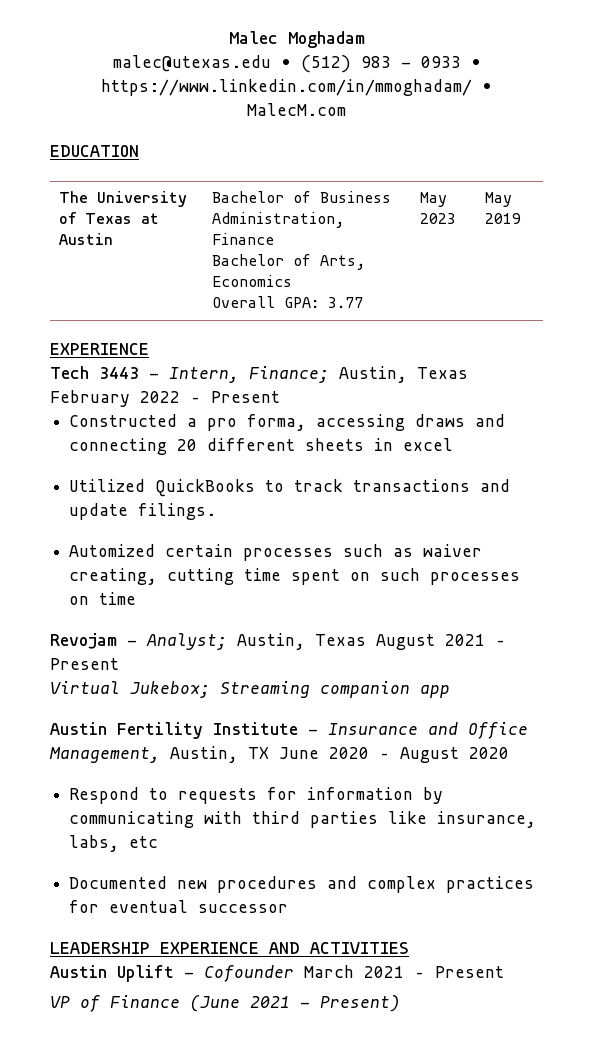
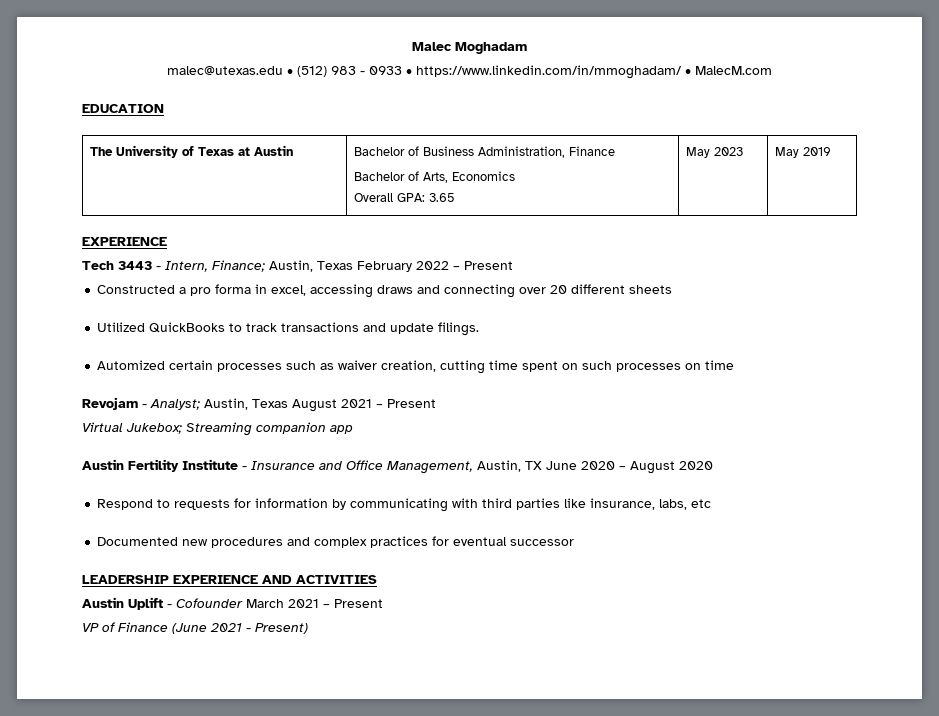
  The University of Texas at Austin | Bachelor of Business Administration, Finance
  Bachelor of Arts, Economics
- Overall GPA: 3.77 | May 2023 | May 2019
+ Overall GPA: 3.65 | May 2023 | May 2019
- Constructed a pro forma, accessing draws and connecting 20 different sheets in excel
+ Constructed a pro forma in excel, accessing draws and connecting over 20 different sheets
- Automized certain processes such as waiver creating, cutting time spent on such processes on time
+ Automized certain processes such as waiver creation, cutting time spent on such processes on time

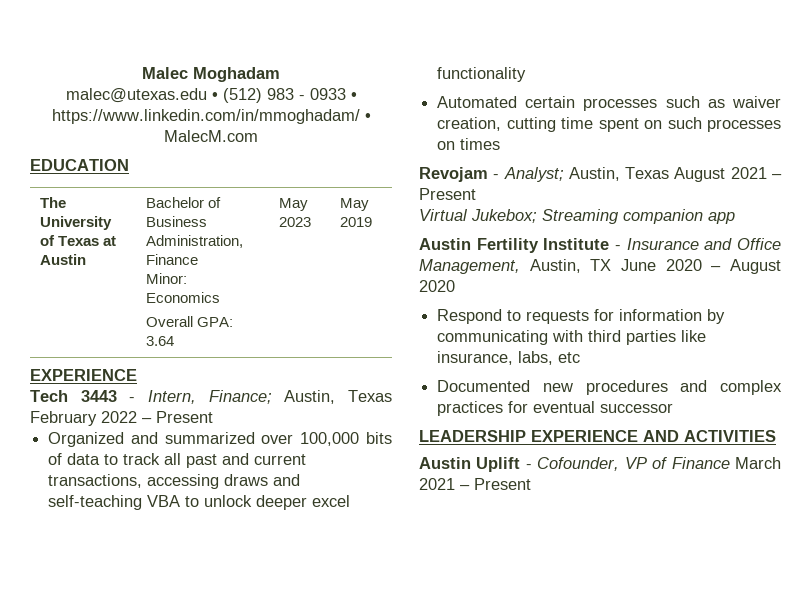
  The University of Texas at Austin | Bachelor of Business Administration, Finance
- Bachelor of Arts, Economics
- Overall GPA: 3.65 | May 2023 | May 2019
+ Minor: Economics
+ Overall GPA: 3.64 | May 2023 | May 2019
- Constructed a pro forma in excel, accessing draws and connecting over 20 different sheets
- Utilized QuickBooks to track transactions and update filings.
- Automized certain processes such as waiver creation, cutting time spent on such processes on time
+ Organized and summarized over 100,000 bits of data to track all past and current transactions, accessing draws and self-teaching VBA to unlock deeper excel functionality
+ Automated certain processes such as waiver creation, cutting time spent on such processes on times
- Austin Uplift - Cofounder March 2021 – Present
+ Austin Uplift - Cofounder, VP of Finance March 2021 – Present
- VP of Finance (June 2021 - Present)

